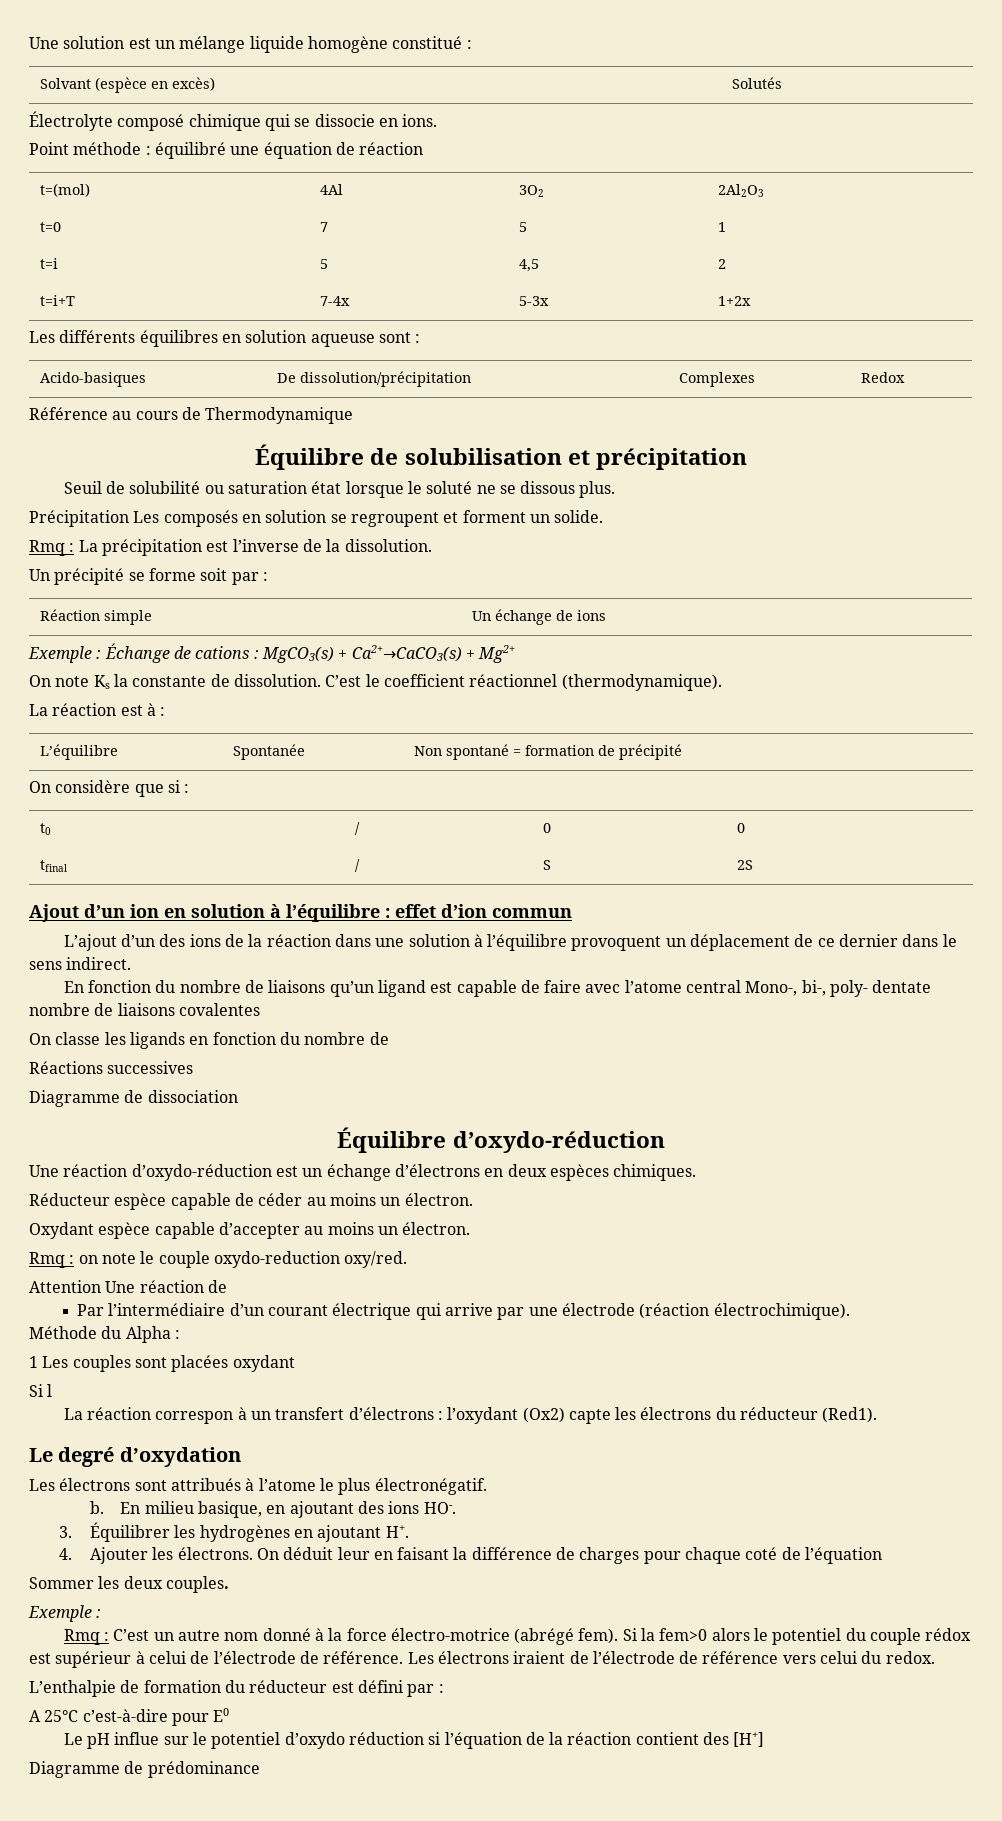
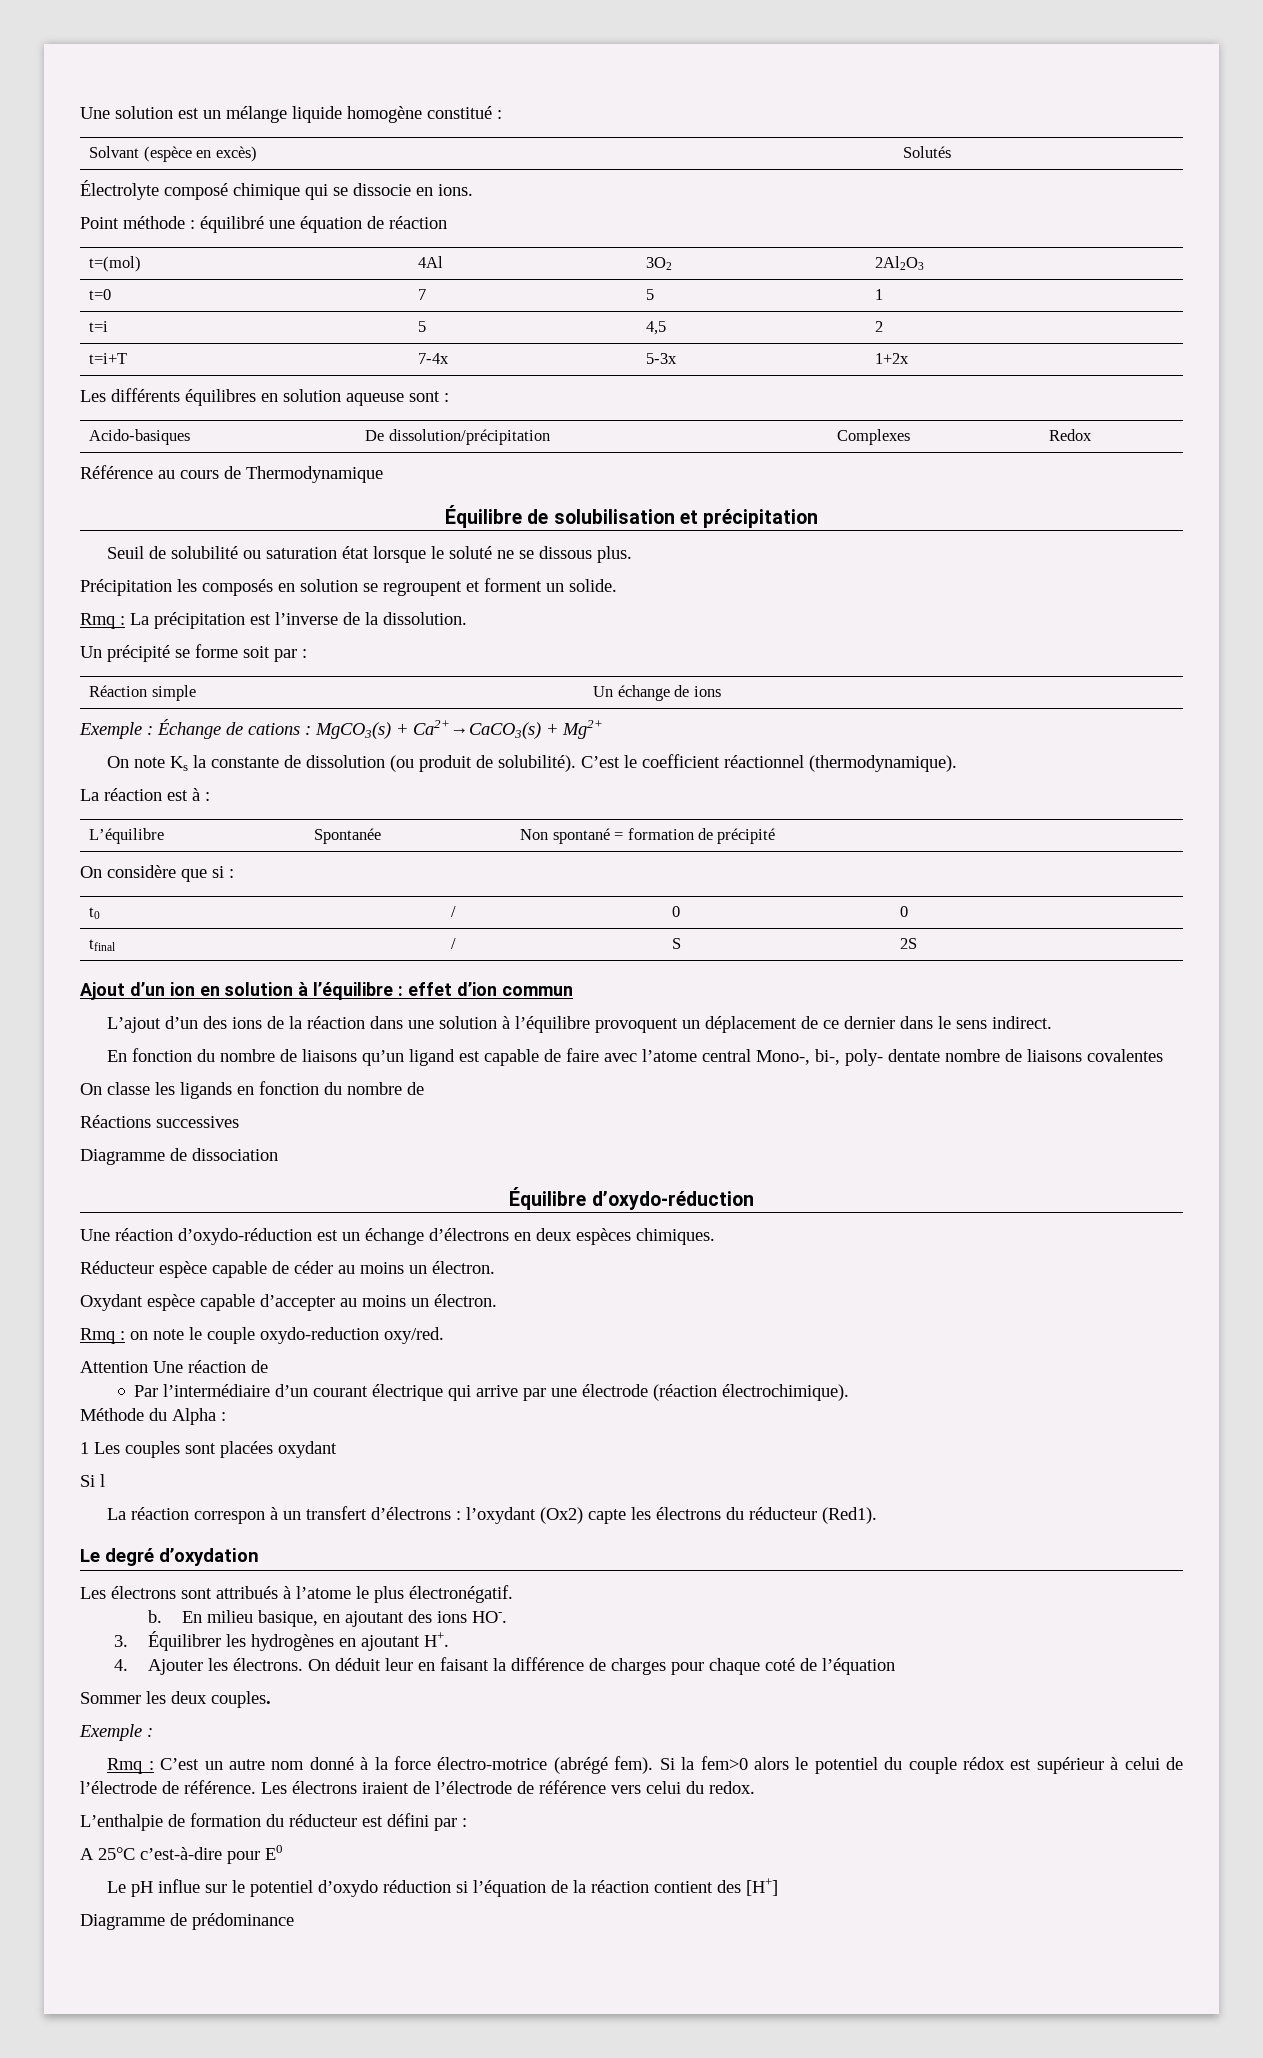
- Précipitation Les composés en solution se regroupent et forment un solide.
+ Précipitation les composés en solution se regroupent et forment un solide.
- On note Ks la constante de dissolution.
+ On note Ks la constante de dissolution (ou produit de solubilité).

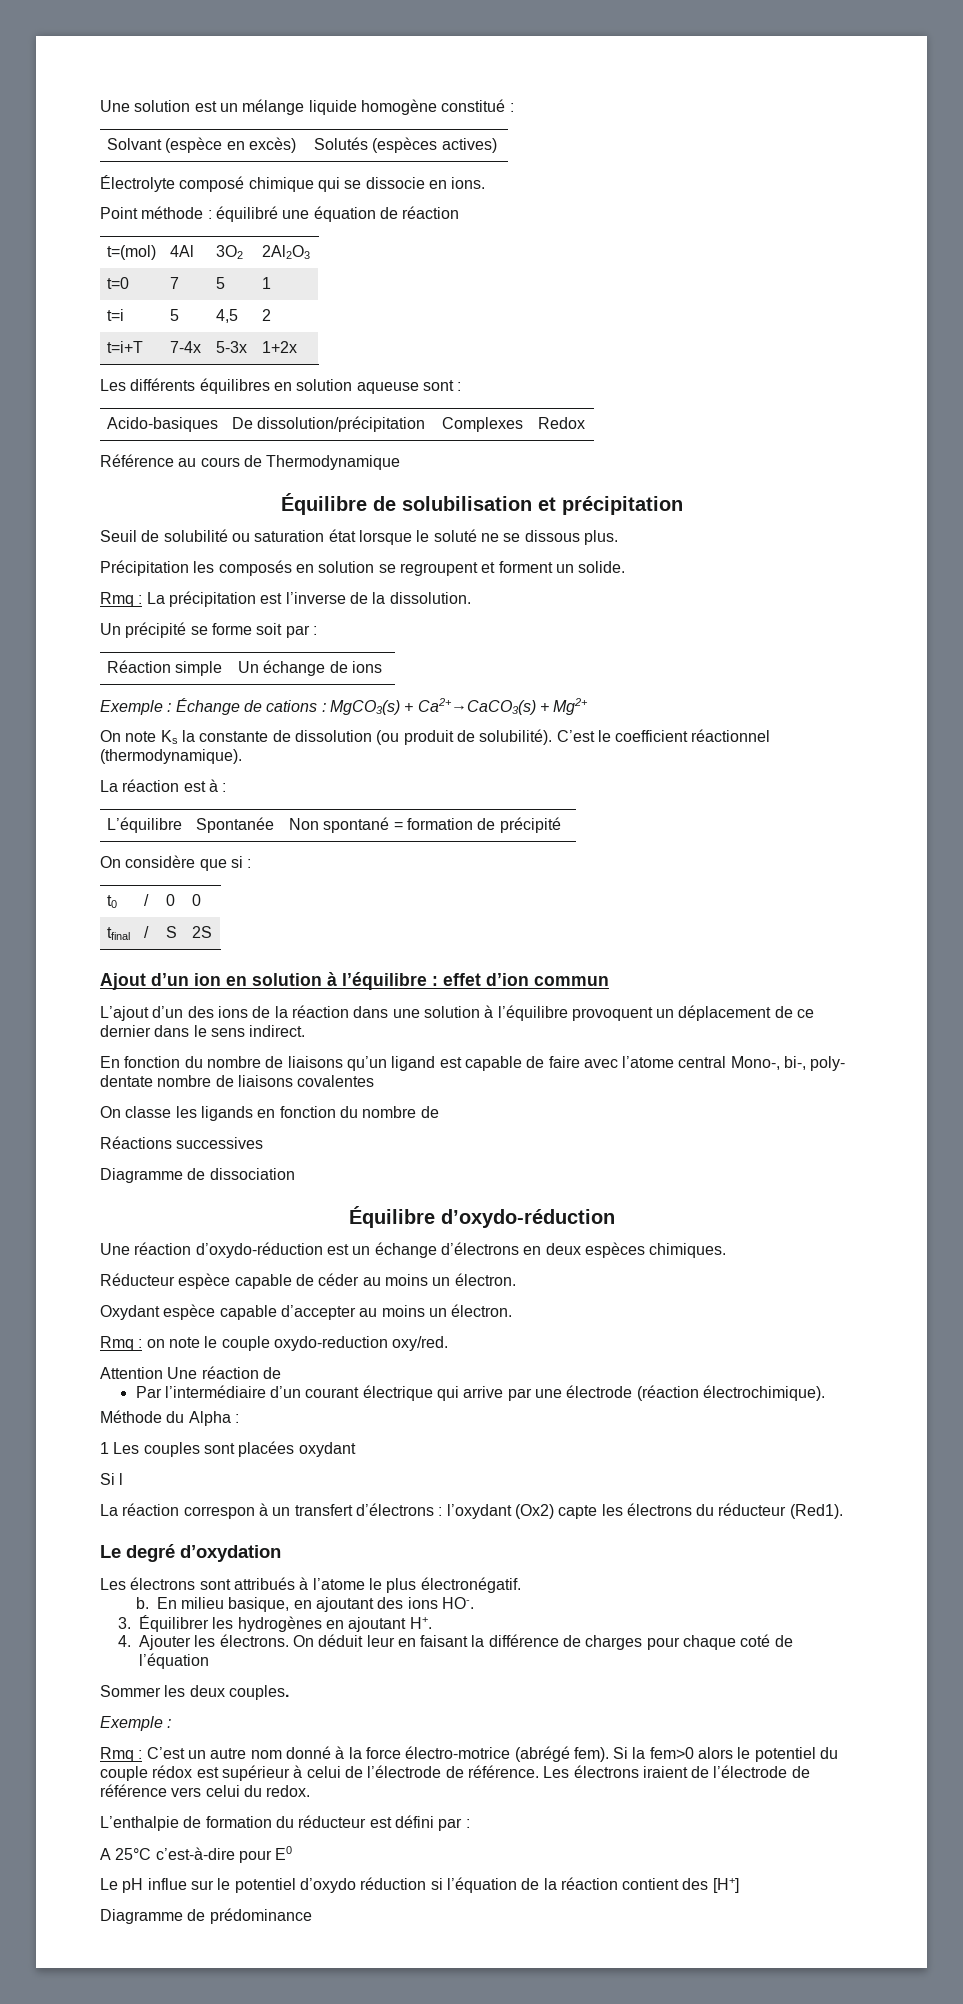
- Solvant (espèce en excès) | Solutés
+ Solvant (espèce en excès) | Solutés (espèces actives)

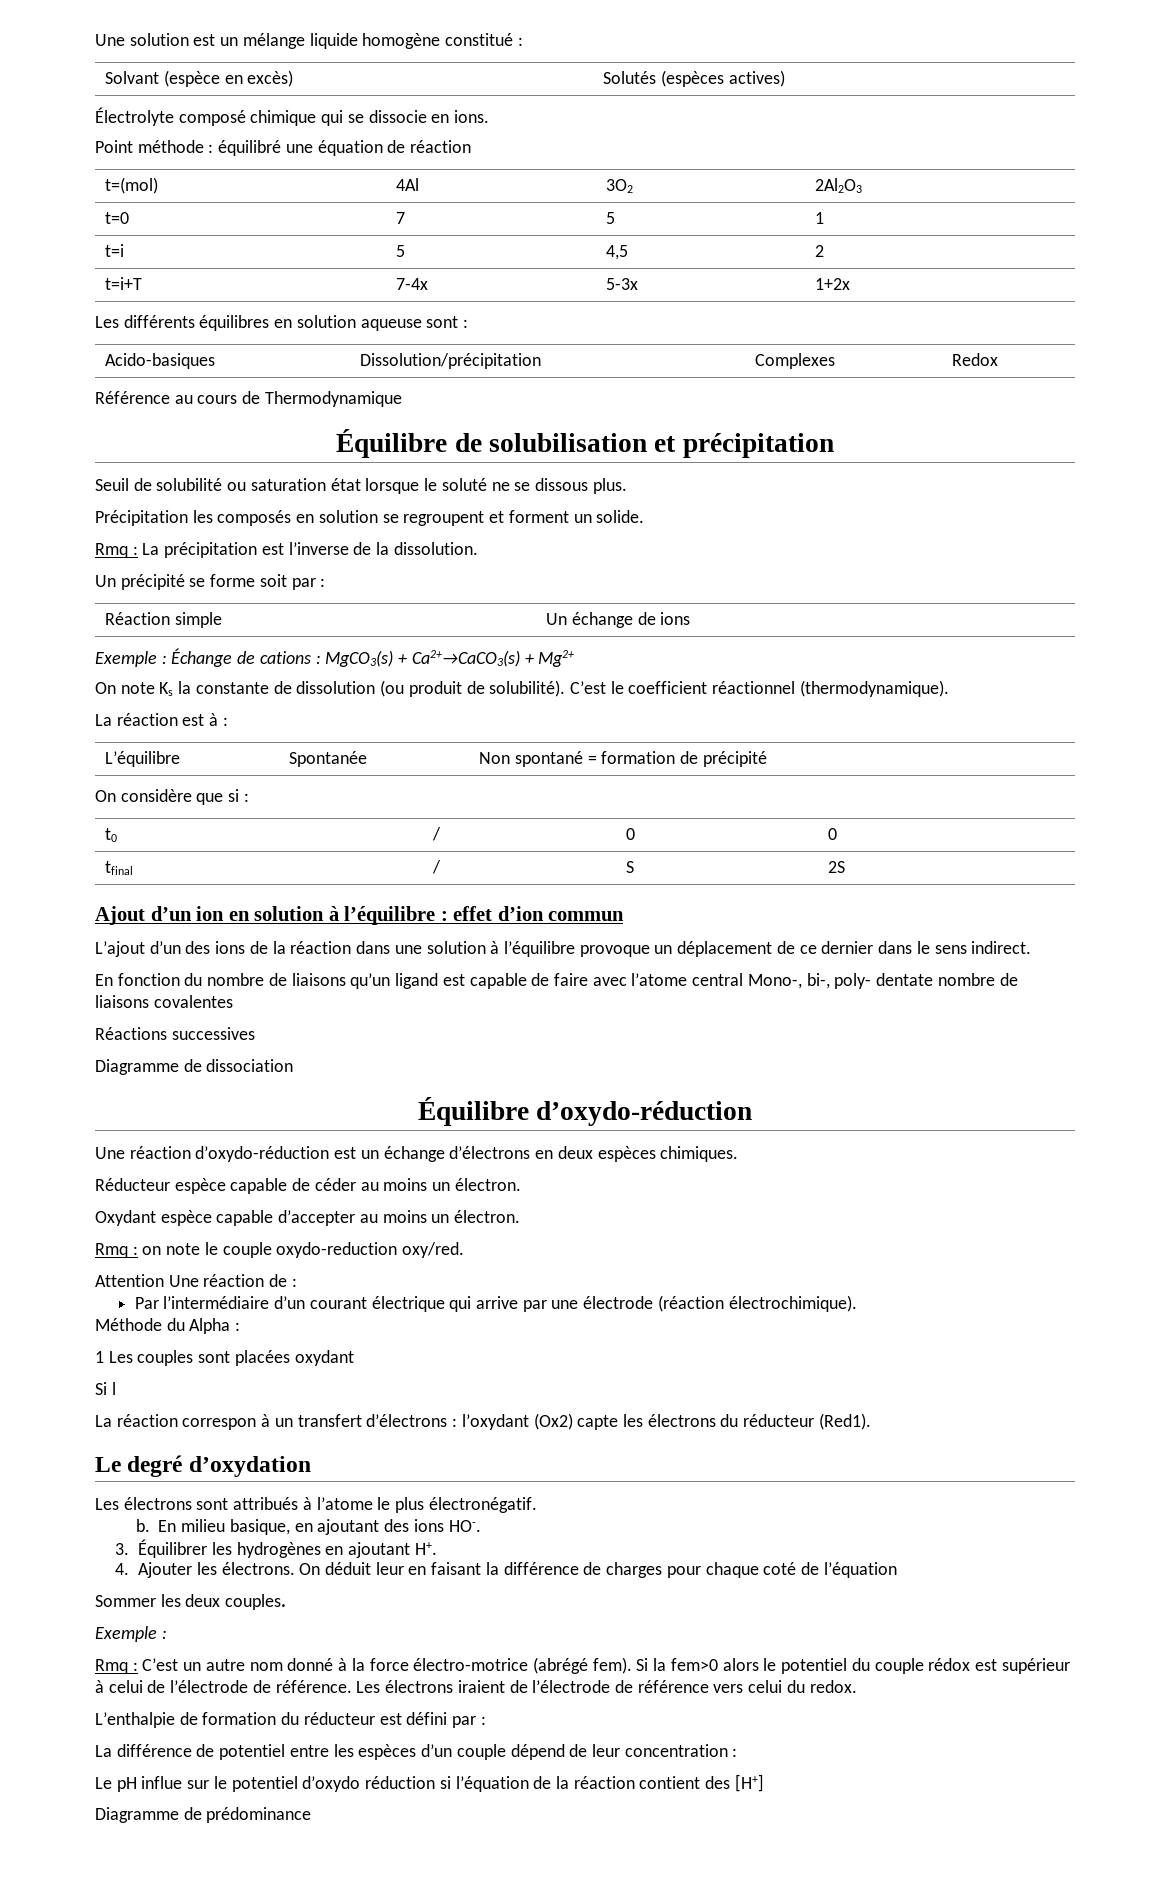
- Acido-basiques | De dissolution/précipitation | Complexes | Redox
+ Acido-basiques | Dissolution/précipitation | Complexes | Redox
- L’ajout d’un des ions de la réaction dans une solution à l’équilibre provoquent un déplacement de ce dernier dans le sens indirect.
+ L’ajout d’un des ions de la réaction dans une solution à l’équilibre provoque un déplacement de ce dernier dans le sens indirect.
- On classe les ligands en fonction du nombre de
- Attention Une réaction de
+ Attention Une réaction de :
- A 25°C c’est-à-dire pour E0
+ La différence de potentiel entre les espèces d’un couple dépend de leur concentration :

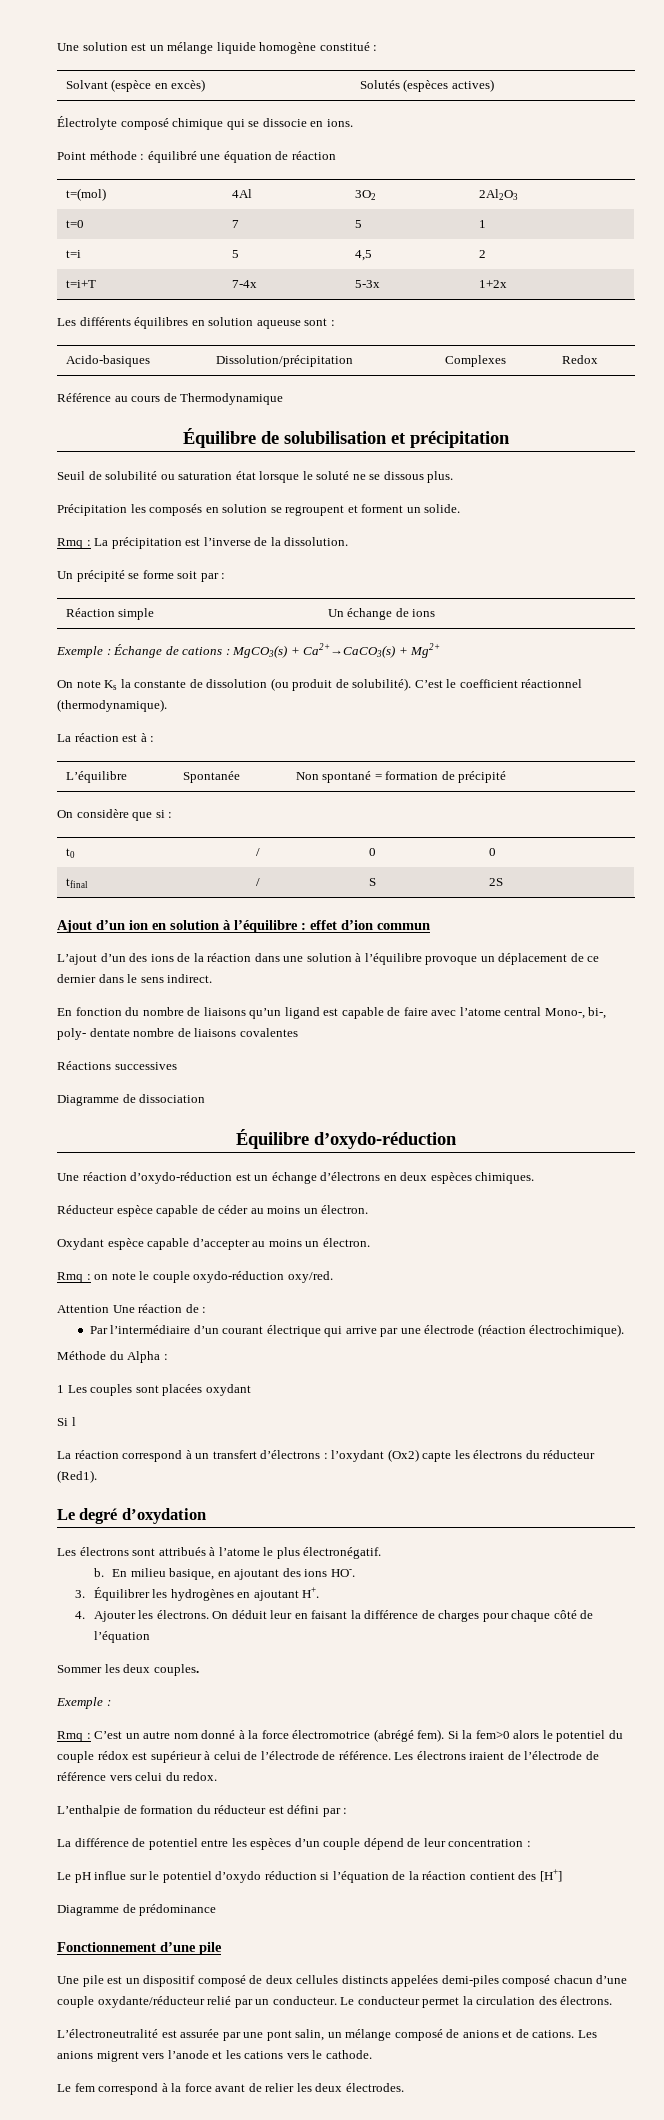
- Rmq : on note le couple oxydo-reduction oxy/red.
+ Rmq : on note le couple oxydo-réduction oxy/red.
- La réaction correspon à un transfert d’électrons : l’oxydant (Ox2) capte les électrons du réducteur (Red1).
+ La réaction correspond à un transfert d’électrons : l’oxydant (Ox2) capte les électrons du réducteur (Red1).
- On déduit leur en faisant la différence de charges pour chaque coté de l’équation
+ On déduit leur en faisant la différence de charges pour chaque côté de l’équation
- Rmq : C’est un autre nom donné à la force électro-motrice (abrégé fem).
+ Rmq : C’est un autre nom donné à la force électromotrice (abrégé fem).
+ Fonctionnement d’une pile
+ Une pile est un dispositif composé de deux cellules distincts appelées demi-piles composé chacun d’une couple oxydante/réducteur relié par un conducteur. Le conducteur permet la circulation des électrons.
+ L’électroneutralité est assurée par une pont salin, un mélange composé de anions et de cations. Les anions migrent vers l’anode et les cations vers le cathode.
+ Le fem correspond à la force avant de relier les deux électrodes.

